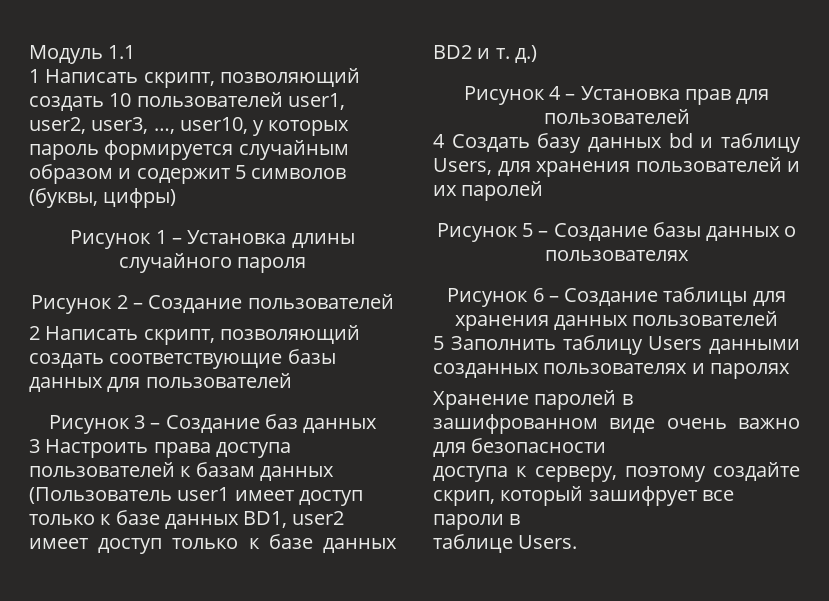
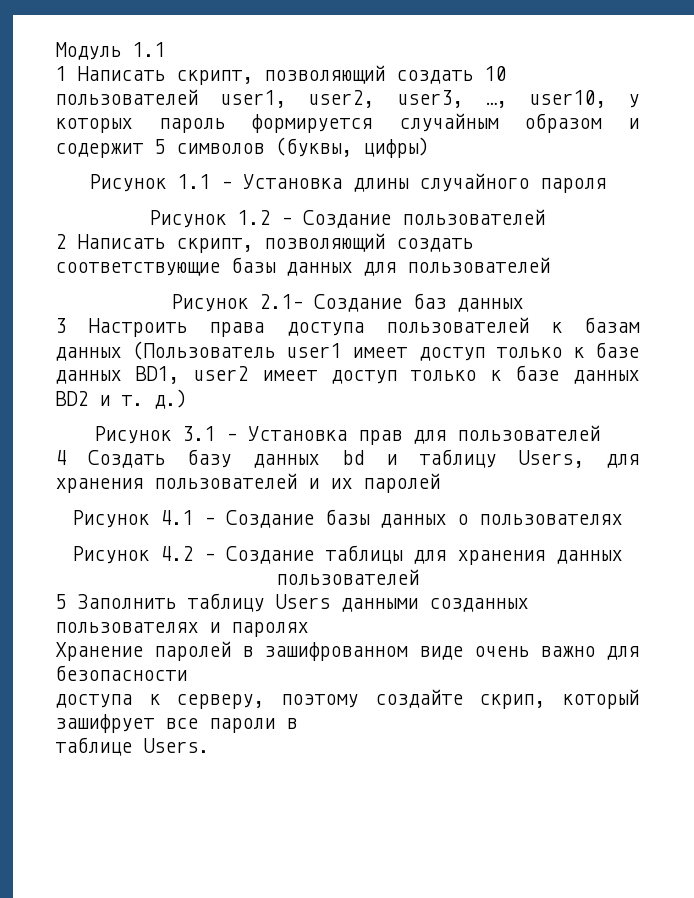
- Рисунок 1 – Установка длины случайного пароля
+ Рисунок 1.1 – Установка длины случайного пароля
- Рисунок 2 – Создание пользователей
+ Рисунок 1.2 – Создание пользователей
- Рисунок 3 – Создание баз данных
+ Рисунок 2.1– Создание баз данных
- Рисунок 4 – Установка прав для пользователей
+ Рисунок 3.1 – Установка прав для пользователей
- Рисунок 5 – Создание базы данных о пользователях
+ Рисунок 4.1 – Создание базы данных о пользователях
- Рисунок 6 – Создание таблицы для хранения данных пользователей
+ Рисунок 4.2 – Создание таблицы для хранения данных пользователей

